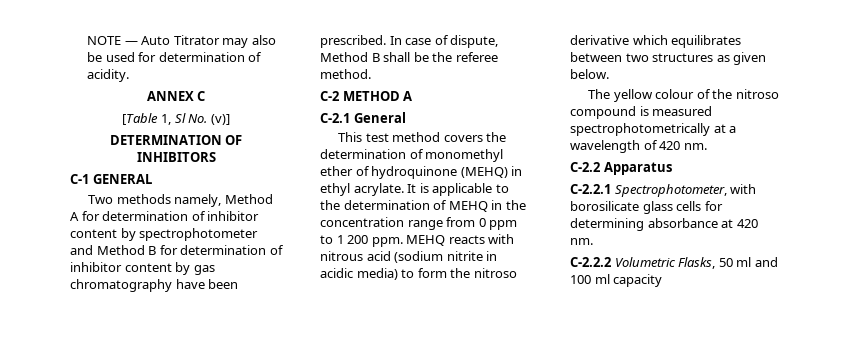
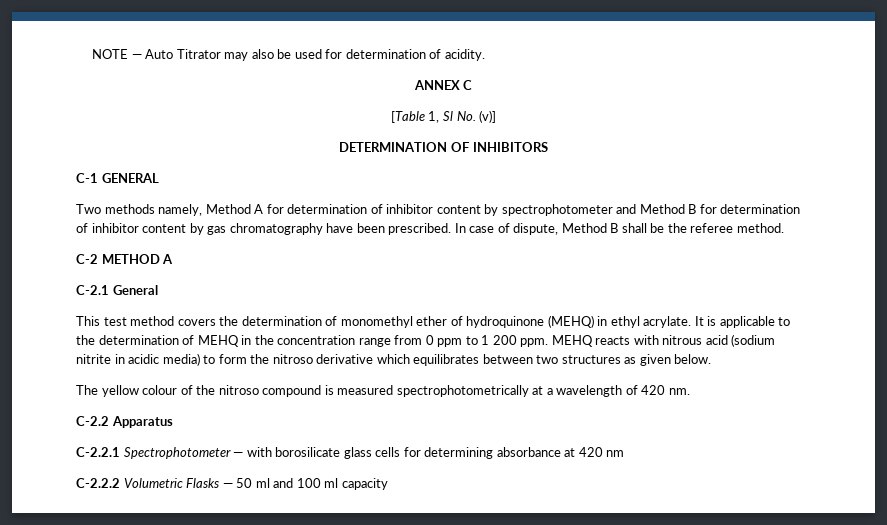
- C-2.2.1 Spectrophotometer, with borosilicate glass cells for determining absorbance at 420 nm.
+ C-2.2.1 Spectrophotometer — with borosilicate glass cells for determining absorbance at 420 nm
- C-2.2.2 Volumetric Flasks, 50 ml and 100 ml capacity
+ C-2.2.2 Volumetric Flasks — 50 ml and 100 ml capacity

